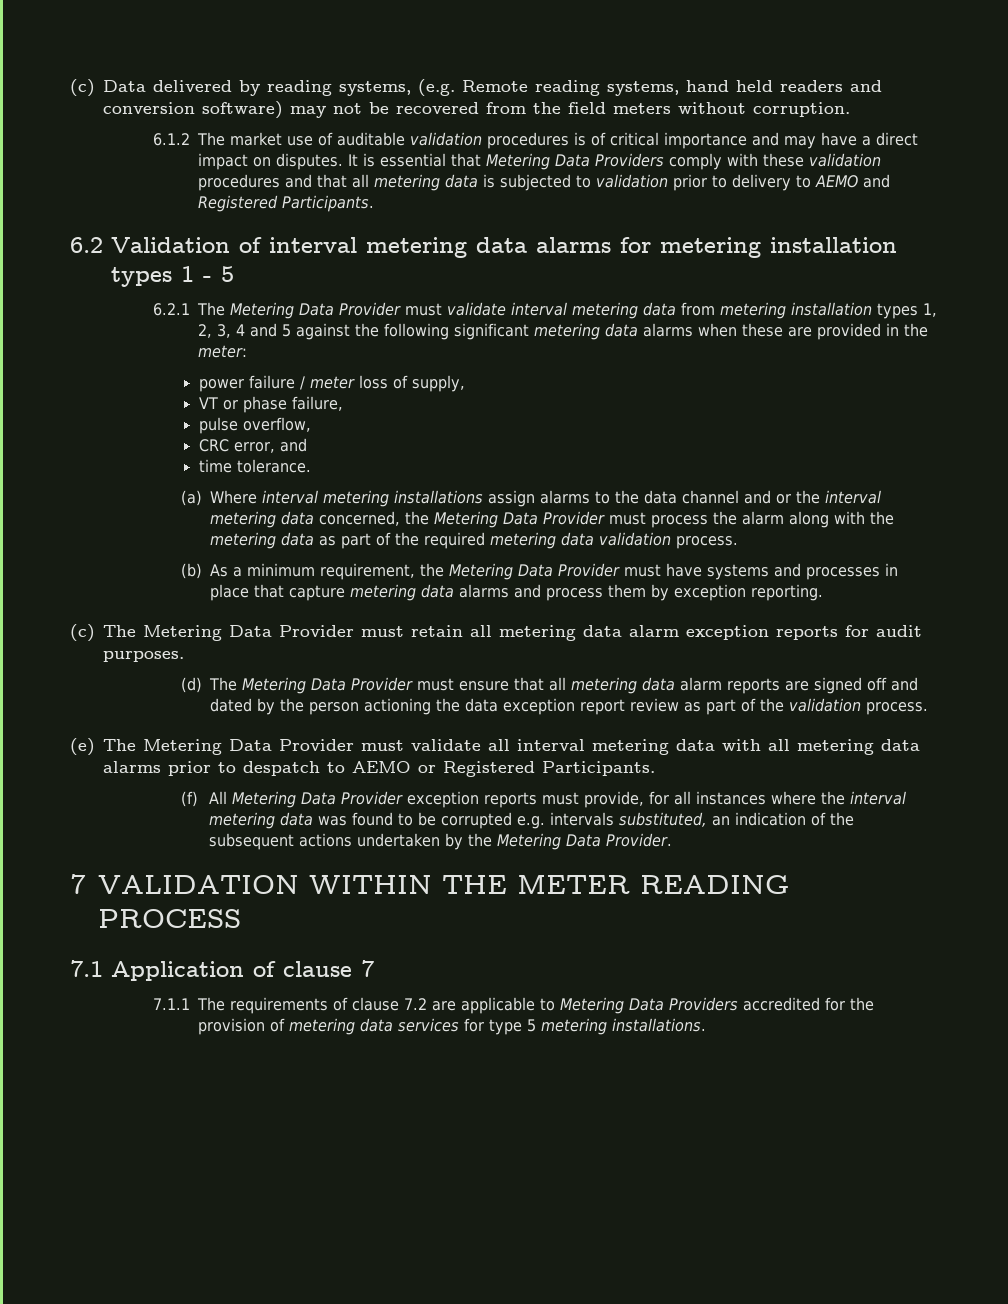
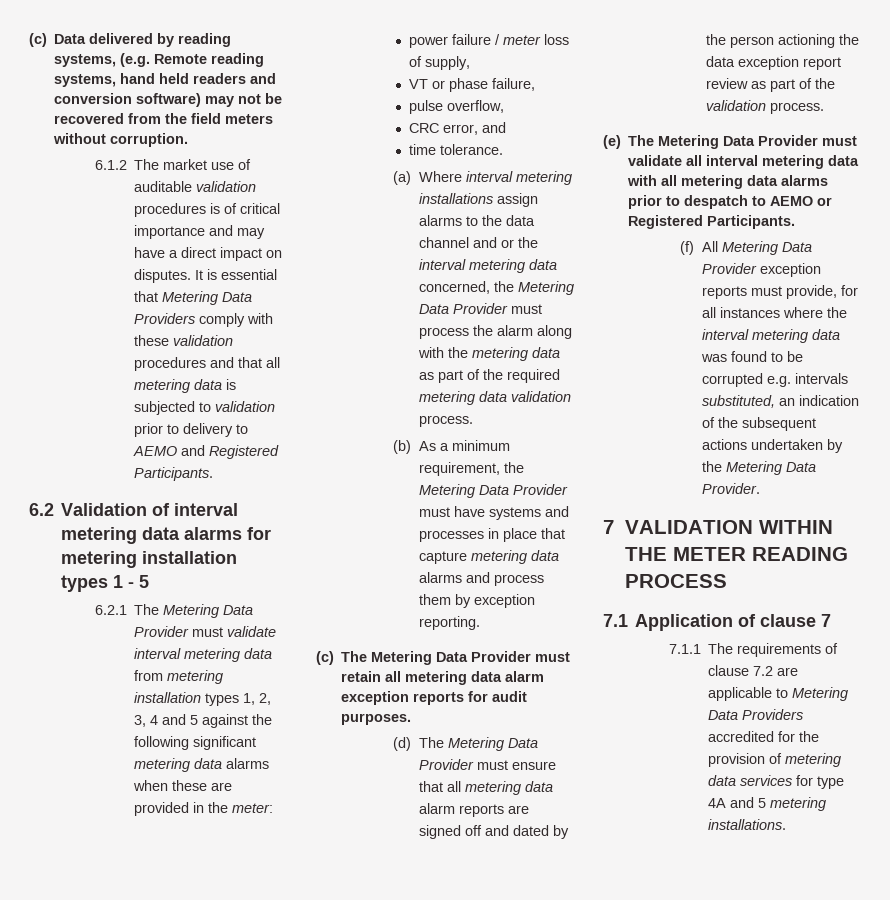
- 7.1.1 The requirements of clause 7.2 are applicable to Metering Data Providers accredited for the provision of metering data services for type 5 metering installations.
+ 7.1.1 The requirements of clause 7.2 are applicable to Metering Data Providers accredited for the provision of metering data services for type 4A and 5 metering installations.

